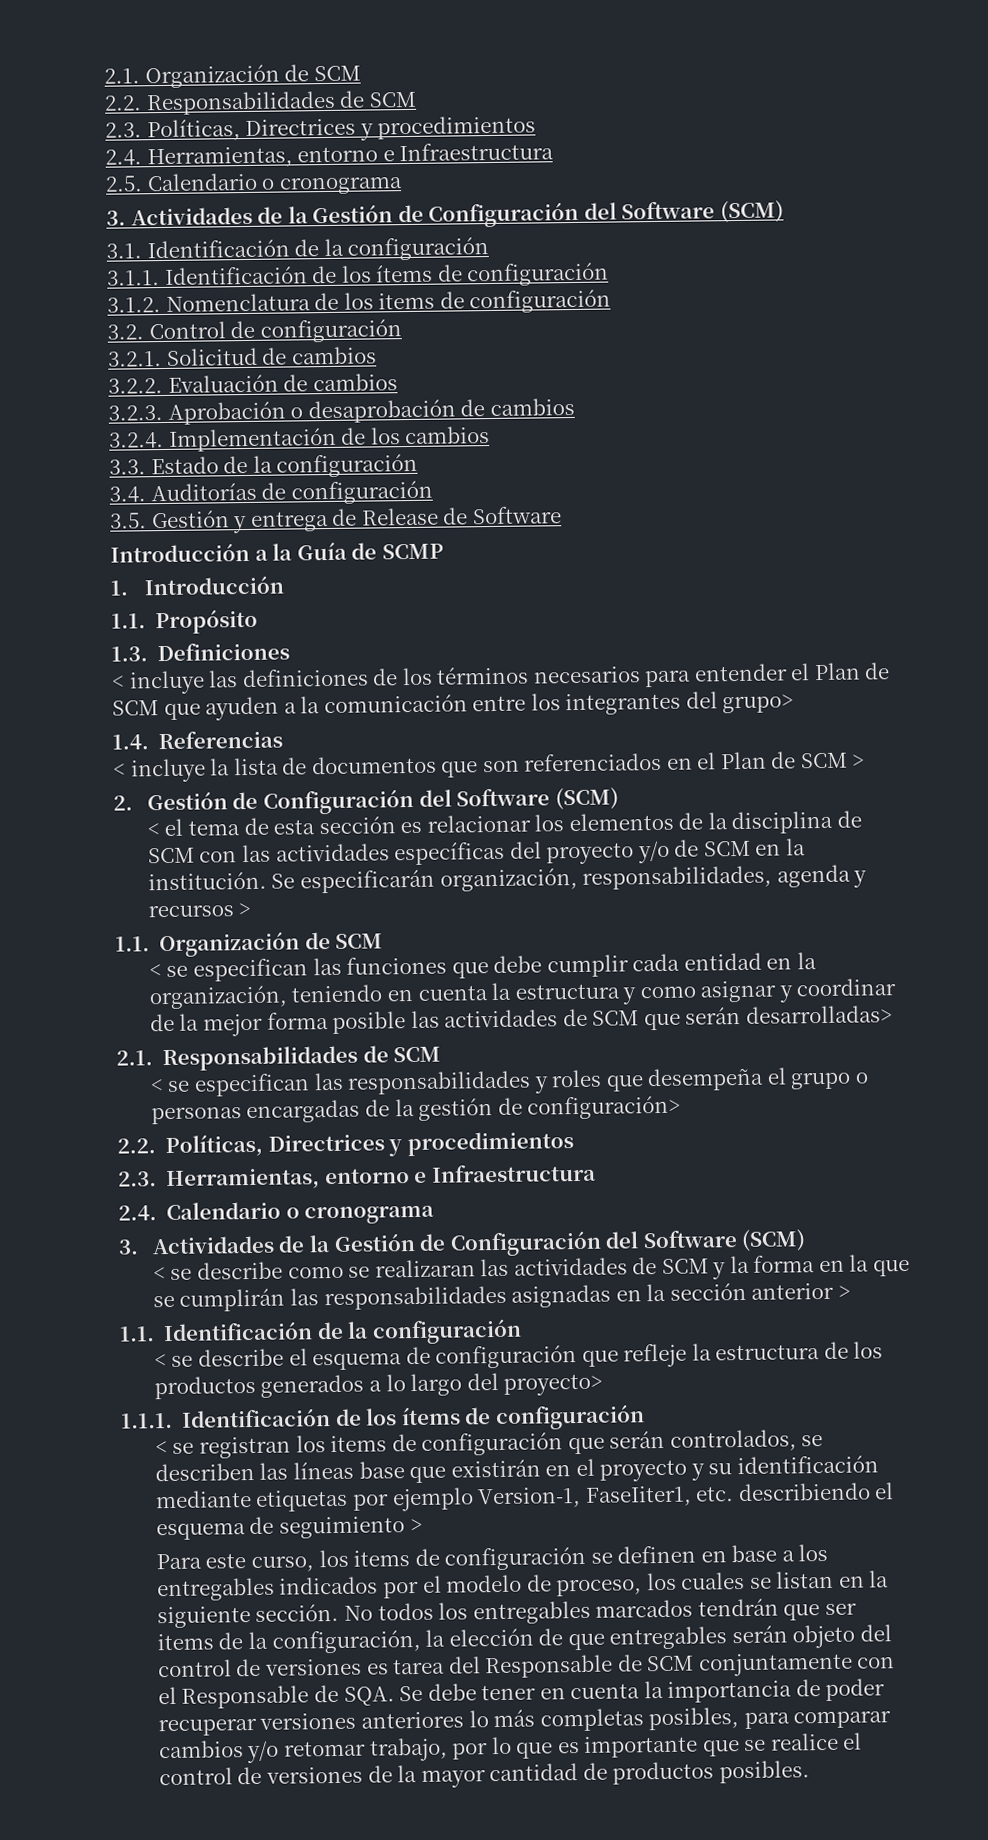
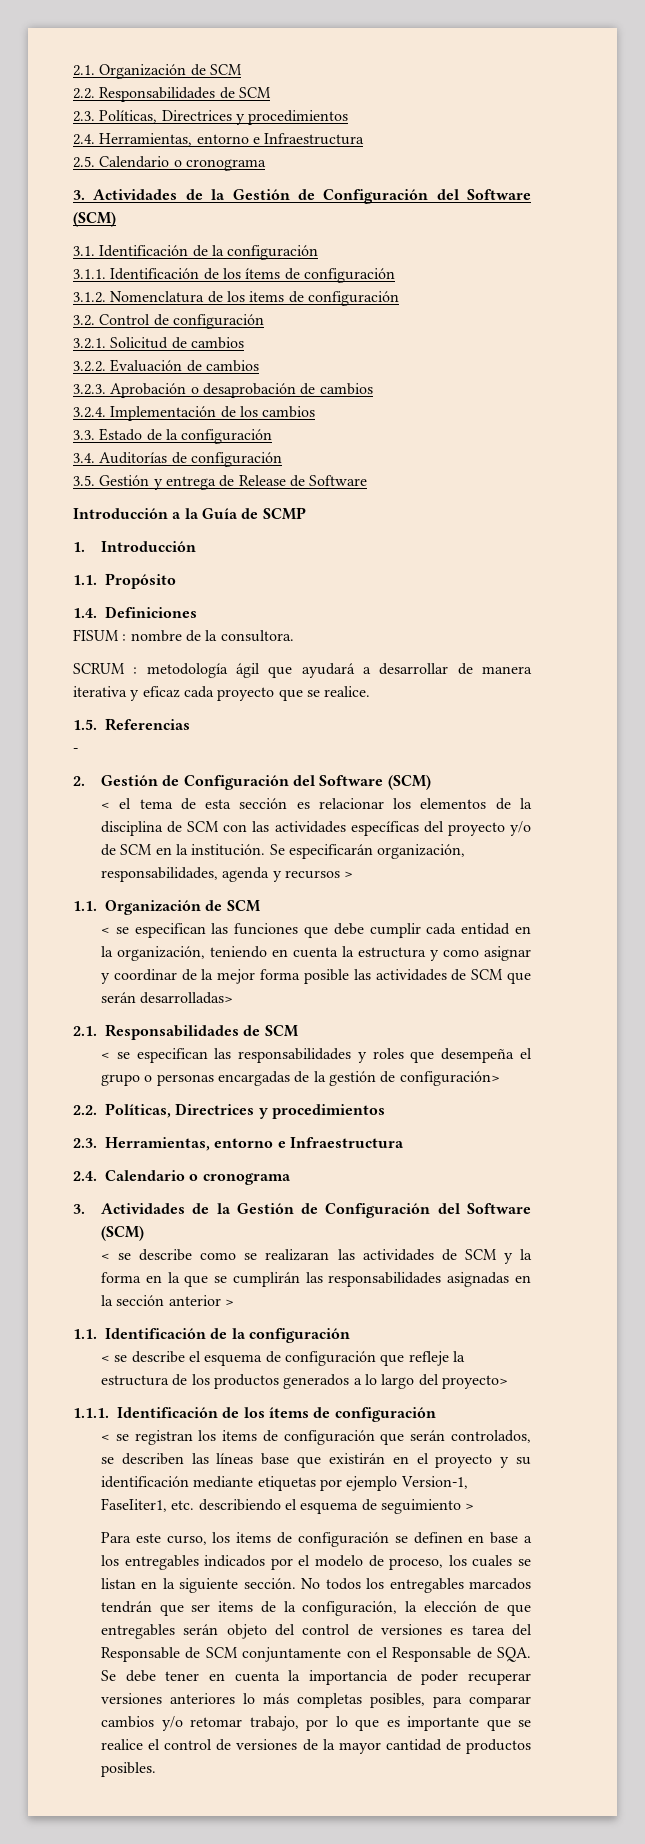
- 1.3. Definiciones
+ 1.4. Definiciones
- < incluye las definiciones de los términos necesarios para entender el Plan de SCM que ayuden a la comunicación entre los integrantes del grupo>
- 1.4. Referencias
- < incluye la lista de documentos que son referenciados en el Plan de SCM >
+ FISUM : nombre de la consultora.
+ SCRUM : metodología ágil que ayudará a desarrollar de manera iterativa y eficaz cada proyecto que se realice.
+ 1.5. Referencias
+ -

